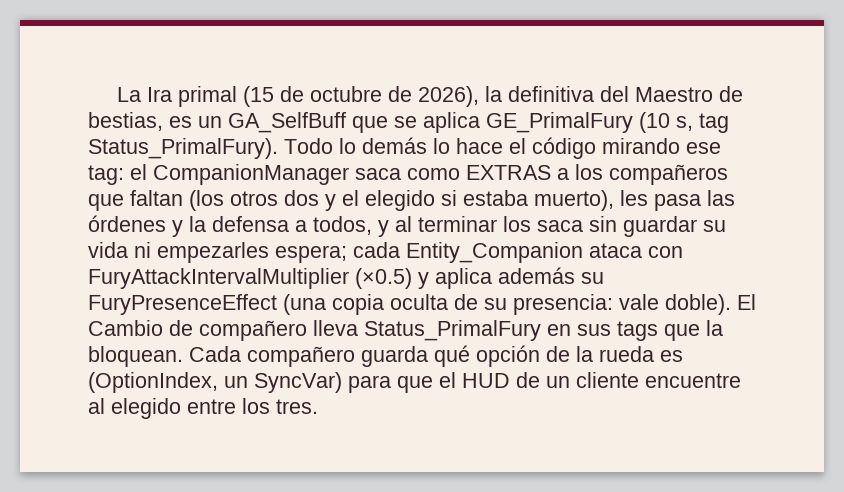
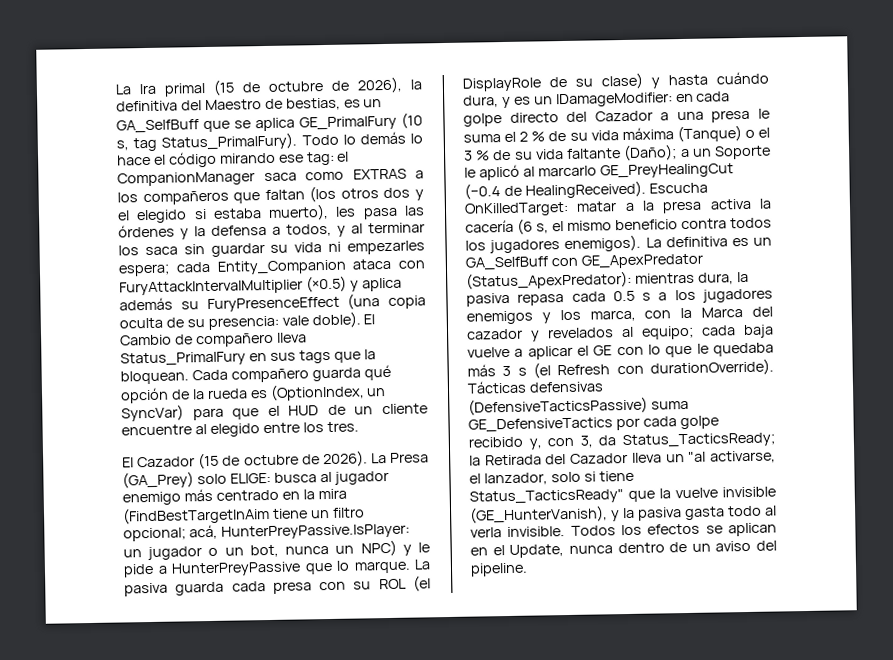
+ El Cazador (15 de octubre de 2026). La Presa (GA_Prey) solo ELIGE: busca al jugador enemigo más centrado en la mira (FindBestTargetInAim tiene un filtro opcional; acá, HunterPreyPassive.IsPlayer: un jugador o un bot, nunca un NPC) y le pide a HunterPreyPassive que lo marque. La pasiva guarda cada presa con su ROL (el DisplayRole de su clase) y hasta cuándo dura, y es un IDamageModifier: en cada golpe directo del Cazador a una presa le suma el 2 % de su vida máxima (Tanque) o el 3 % de su vida faltante (Daño); a un Soporte le aplicó al marcarlo GE_PreyHealingCut (−0.4 de HealingReceived). Escucha OnKilledTarget: matar a la presa activa la cacería (6 s, el mismo beneficio contra todos los jugadores enemigos). La definitiva es un GA_SelfBuff con GE_ApexPredator (Status_ApexPredator): mientras dura, la pasiva repasa cada 0.5 s a los jugadores enemigos y los marca, con la Marca del cazador y revelados al equipo; cada baja vuelve a aplicar el GE con lo que le quedaba más 3 s (el Refresh con durationOverride). Tácticas defensivas (DefensiveTacticsPassive) suma GE_DefensiveTactics por cada golpe recibido y, con 3, da Status_TacticsReady; la Retirada del Cazador lleva un "al activarse, el lanzador, solo si tiene Status_TacticsReady" que la vuelve invisible (GE_HunterVanish), y la pasiva gasta todo al verla invisible. Todos los efectos se aplican en el Update, nunca dentro de un aviso del pipeline.

